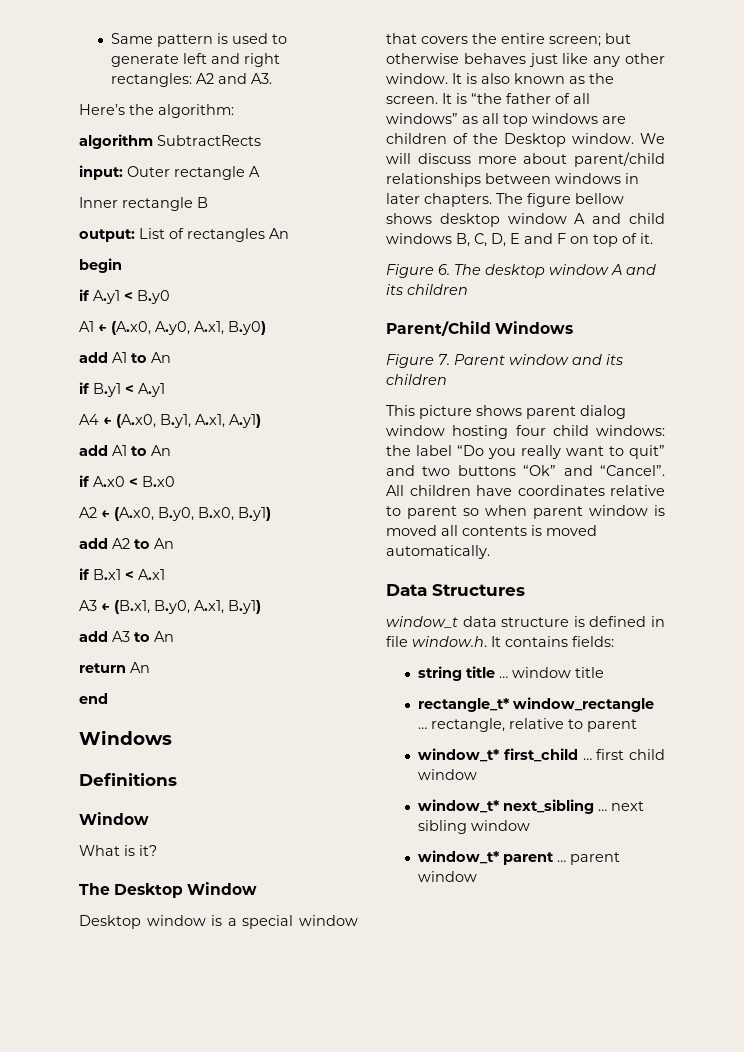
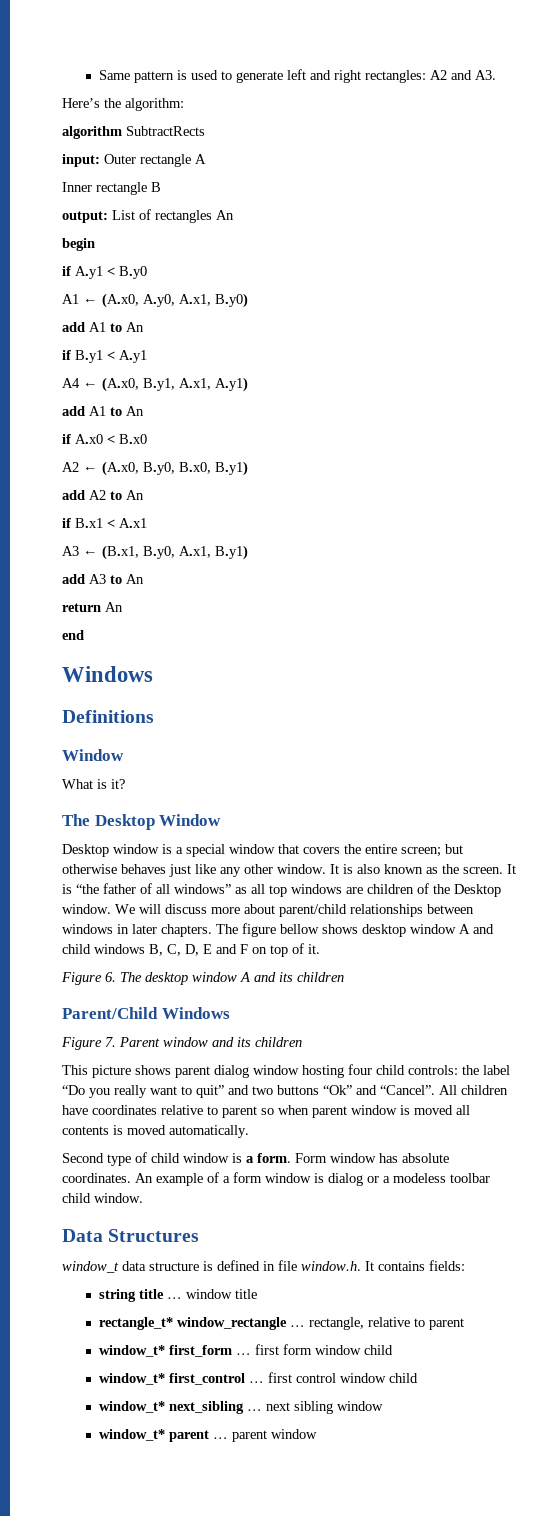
- This picture shows parent dialog window hosting four child windows: the label “Do you really want to quit” and two buttons “Ok” and “Cancel”.
+ This picture shows parent dialog window hosting four child controls: the label “Do you really want to quit” and two buttons “Ok” and “Cancel”.
+ Second type of child window is a form. Form window has absolute coordinates. An example of a form window is dialog or a modeless toolbar child window.
- window_t* first_child … first child window
+ window_t* first_form … first form window child
+ window_t* first_control … first control window child

